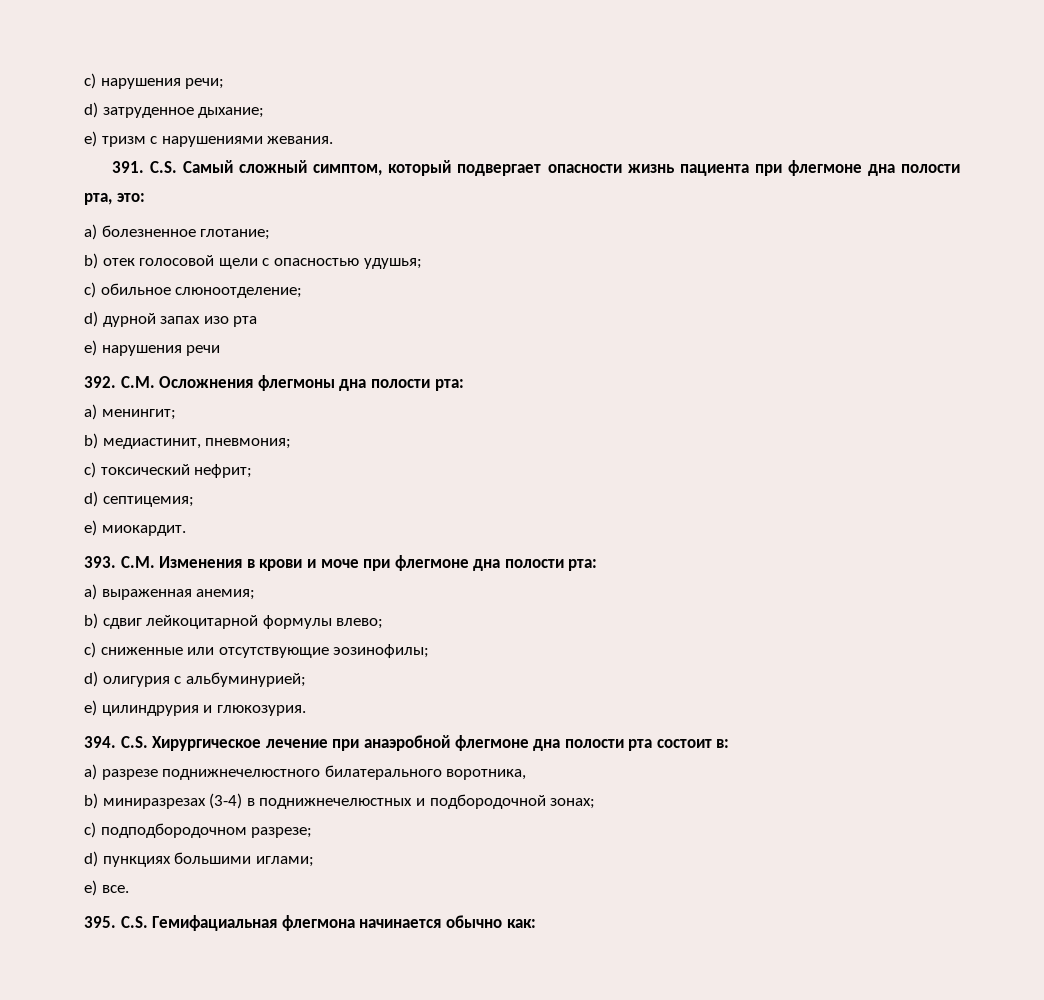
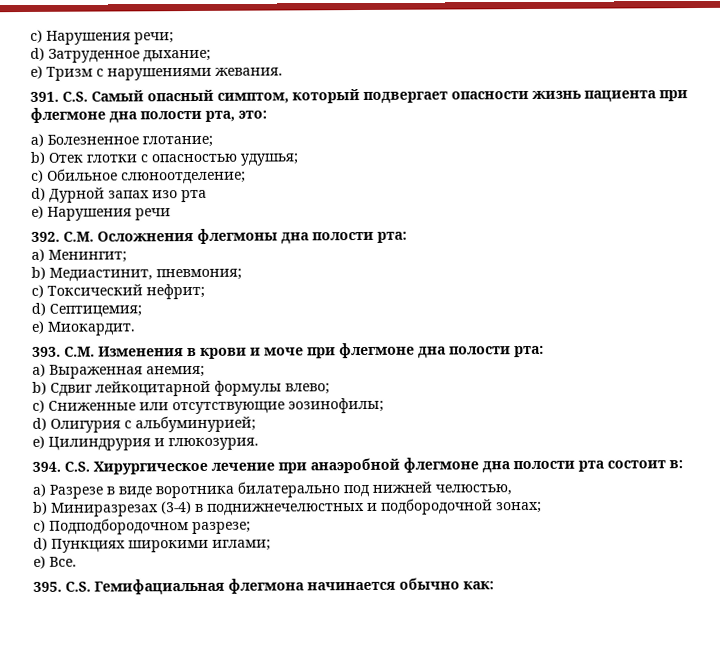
- c) нарушения речи;
+ c) Нарушения речи;
- d) затруденное дыхание;
+ d) Затруденное дыхание;
- e) тризм с нарушениями жевания.
+ e) Тризм с нарушениями жевания.
- 391. C.S. Самый сложный симптом, который подвергает опасности жизнь пациента при флегмоне дна полости рта, это:
+ 391. C.S. Самый опасный симптом, который подвергает опасности жизнь пациента при флегмоне дна полости рта, это:
- a) болезненное глотание;
+ a) Болезненное глотание;
- b) отек голосовой щели с опасностью удушья;
+ b) Отек глотки с опасностью удушья;
- c) обильное слюноотделение;
+ c) Обильное слюноотделение;
- d) дурной запах изо рта
+ d) Дурной запах изо рта
- e) нарушения речи
+ e) Нарушения речи
- a) менингит;
- b) медиастинит, пневмония;
+ a) Менингит;
+ b) Медиастинит, пневмония;
- c) токсический нефрит;
+ c) Токсический нефрит;
- d) септицемия;
- e) миокардит.
+ d) Септицемия;
+ e) Миокардит.
- a) выраженная анемия;
+ a) Выраженная анемия;
- b) сдвиг лейкоцитарной формулы влево;
+ b) Сдвиг лейкоцитарной формулы влево;
- c) сниженные или отсутствующие эозинофилы;
+ c) Сниженные или отсутствующие эозинофилы;
- d) олигурия с альбуминурией;
+ d) Олигурия с альбуминурией;
- e) цилиндрурия и глюкозурия.
+ e) Цилиндрурия и глюкозурия.
- a) разрезе поднижнечелюстного билатерального воротника,
- b) миниразрезах (3-4) в поднижнечелюстных и подбородочной зонах;
+ a) Разрезе в виде воротника билатерально под нижней челюстью,
+ b) Миниразрезах (3-4) в поднижнечелюстных и подбородочной зонах;
- c) подподбородочном разрезе;
+ c) Подподбородочном разрезе;
- d) пункциях большими иглами;
+ d) Пункциях широкими иглами;
- e) все.
+ e) Все.

